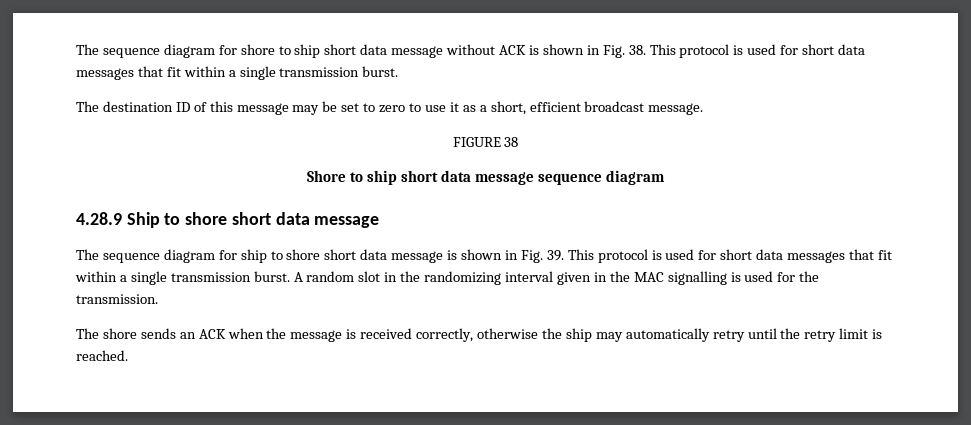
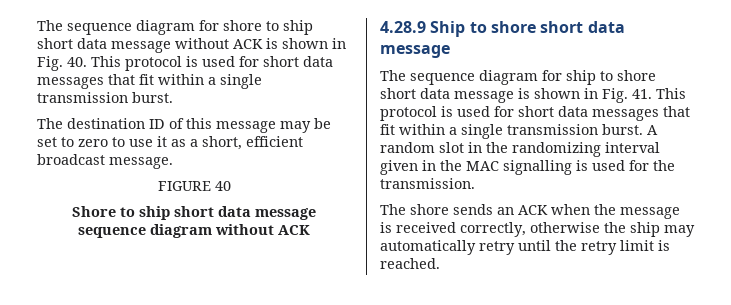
- The sequence diagram for shore to ship short data message without ACK is shown in Fig. 38. This protocol is used for short data messages that fit within a single transmission burst.
+ The sequence diagram for shore to ship short data message without ACK is shown in Fig. 40. This protocol is used for short data messages that fit within a single transmission burst.
- FIGURE 38
+ FIGURE 40
- Shore to ship short data message sequence diagram
+ Shore to ship short data message sequence diagram without ACK
- The sequence diagram for ship to shore short data message is shown in Fig. 39. This protocol is used for short data messages that fit within a single transmission burst.
+ The sequence diagram for ship to shore short data message is shown in Fig. 41. This protocol is used for short data messages that fit within a single transmission burst.

